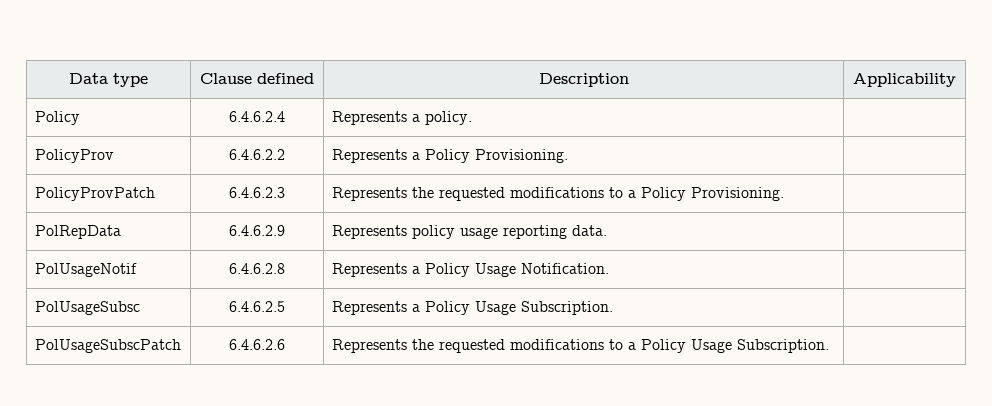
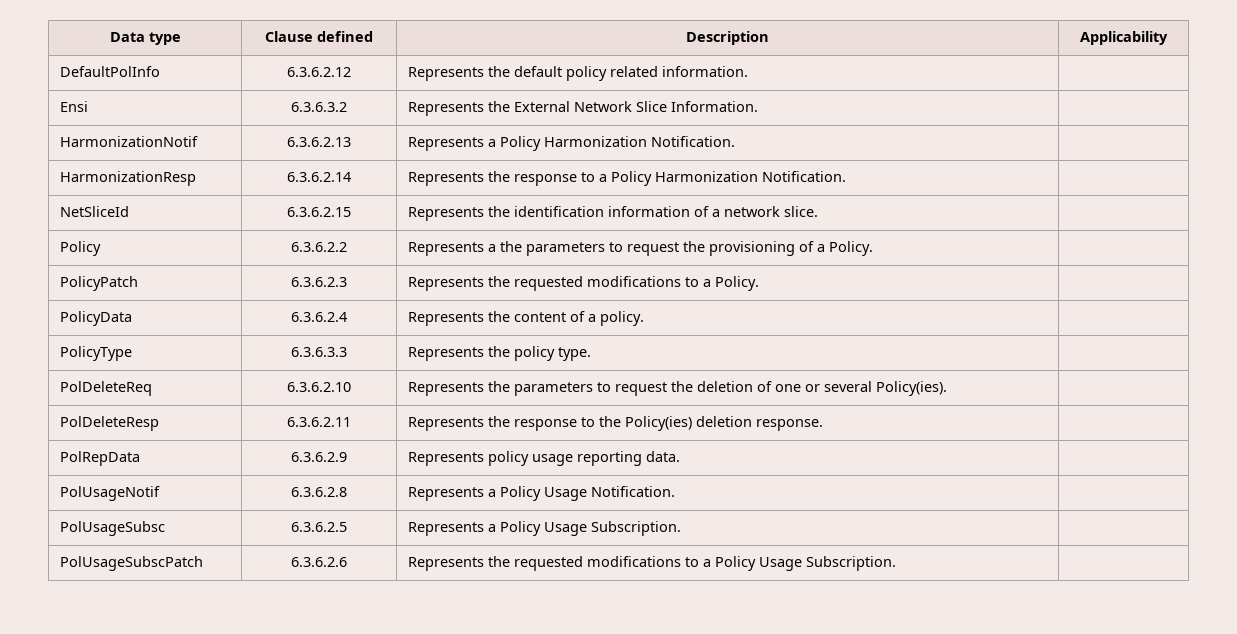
- Policy | 6.4.6.2.4 | Represents a policy. |
- PolicyProv | 6.4.6.2.2 | Represents a Policy Provisioning. |
- PolicyProvPatch | 6.4.6.2.3 | Represents the requested modifications to a Policy Provisioning. |
+ DefaultPolInfo | 6.3.6.2.12 | Represents the default policy related information. |
+ Ensi | 6.3.6.3.2 | Represents the External Network Slice Information. |
+ HarmonizationNotif | 6.3.6.2.13 | Represents a Policy Harmonization Notification. |
+ HarmonizationResp | 6.3.6.2.14 | Represents the response to a Policy Harmonization Notification. |
+ NetSliceId | 6.3.6.2.15 | Represents the identification information of a network slice. |
+ Policy | 6.3.6.2.2 | Represents a the parameters to request the provisioning of a Policy. |
+ PolicyPatch | 6.3.6.2.3 | Represents the requested modifications to a Policy. |
+ PolicyData | 6.3.6.2.4 | Represents the content of a policy. |
+ PolicyType | 6.3.6.3.3 | Represents the policy type. |
+ PolDeleteReq | 6.3.6.2.10 | Represents the parameters to request the deletion of one or several Policy(ies). |
+ PolDeleteResp | 6.3.6.2.11 | Represents the response to the Policy(ies) deletion response. |
- PolRepData | 6.4.6.2.9 | Represents policy usage reporting data. |
+ PolRepData | 6.3.6.2.9 | Represents policy usage reporting data. |
- PolUsageNotif | 6.4.6.2.8 | Represents a Policy Usage Notification. |
+ PolUsageNotif | 6.3.6.2.8 | Represents a Policy Usage Notification. |
- PolUsageSubsc | 6.4.6.2.5 | Represents a Policy Usage Subscription. |
+ PolUsageSubsc | 6.3.6.2.5 | Represents a Policy Usage Subscription. |
- PolUsageSubscPatch | 6.4.6.2.6 | Represents the requested modifications to a Policy Usage Subscription. |
+ PolUsageSubscPatch | 6.3.6.2.6 | Represents the requested modifications to a Policy Usage Subscription. |

